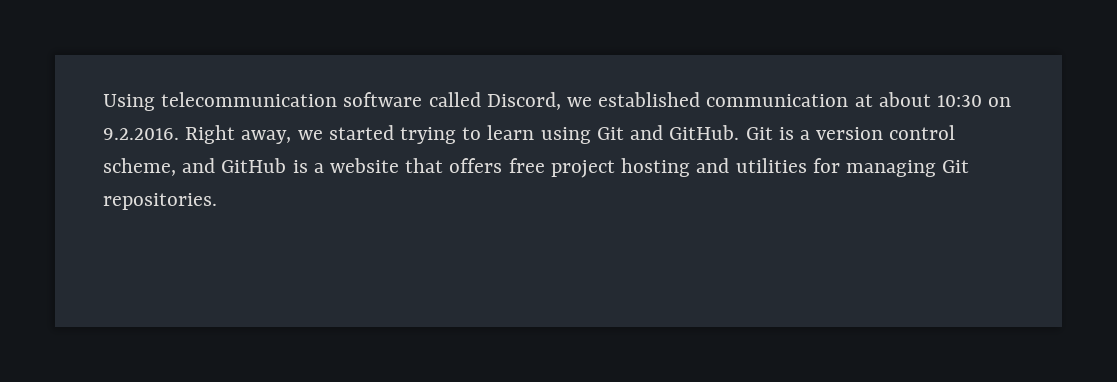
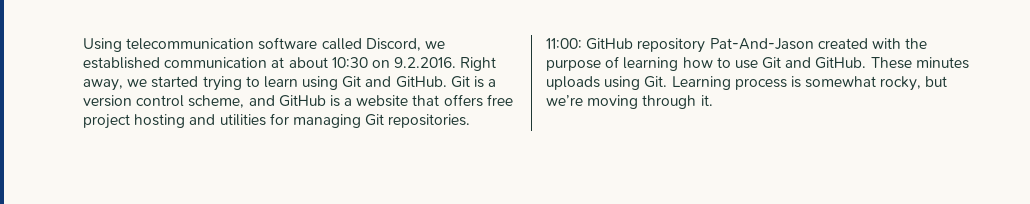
+ 11:00: GitHub repository Pat-And-Jason created with the purpose of learning how to use Git and GitHub. These minutes uploads using Git. Learning process is somewhat rocky, but we’re moving through it.

